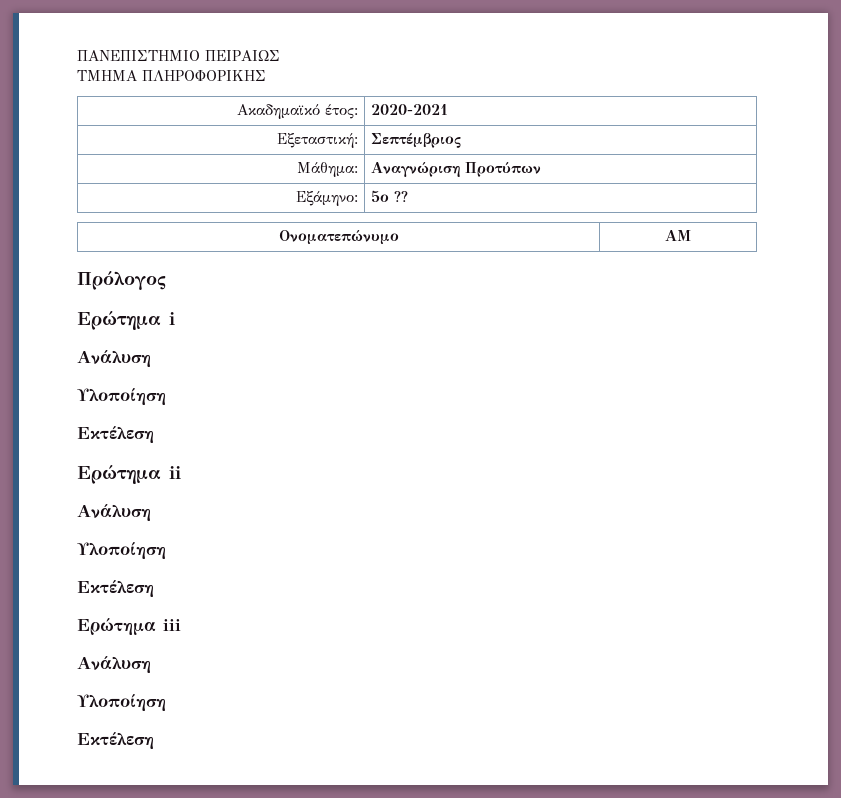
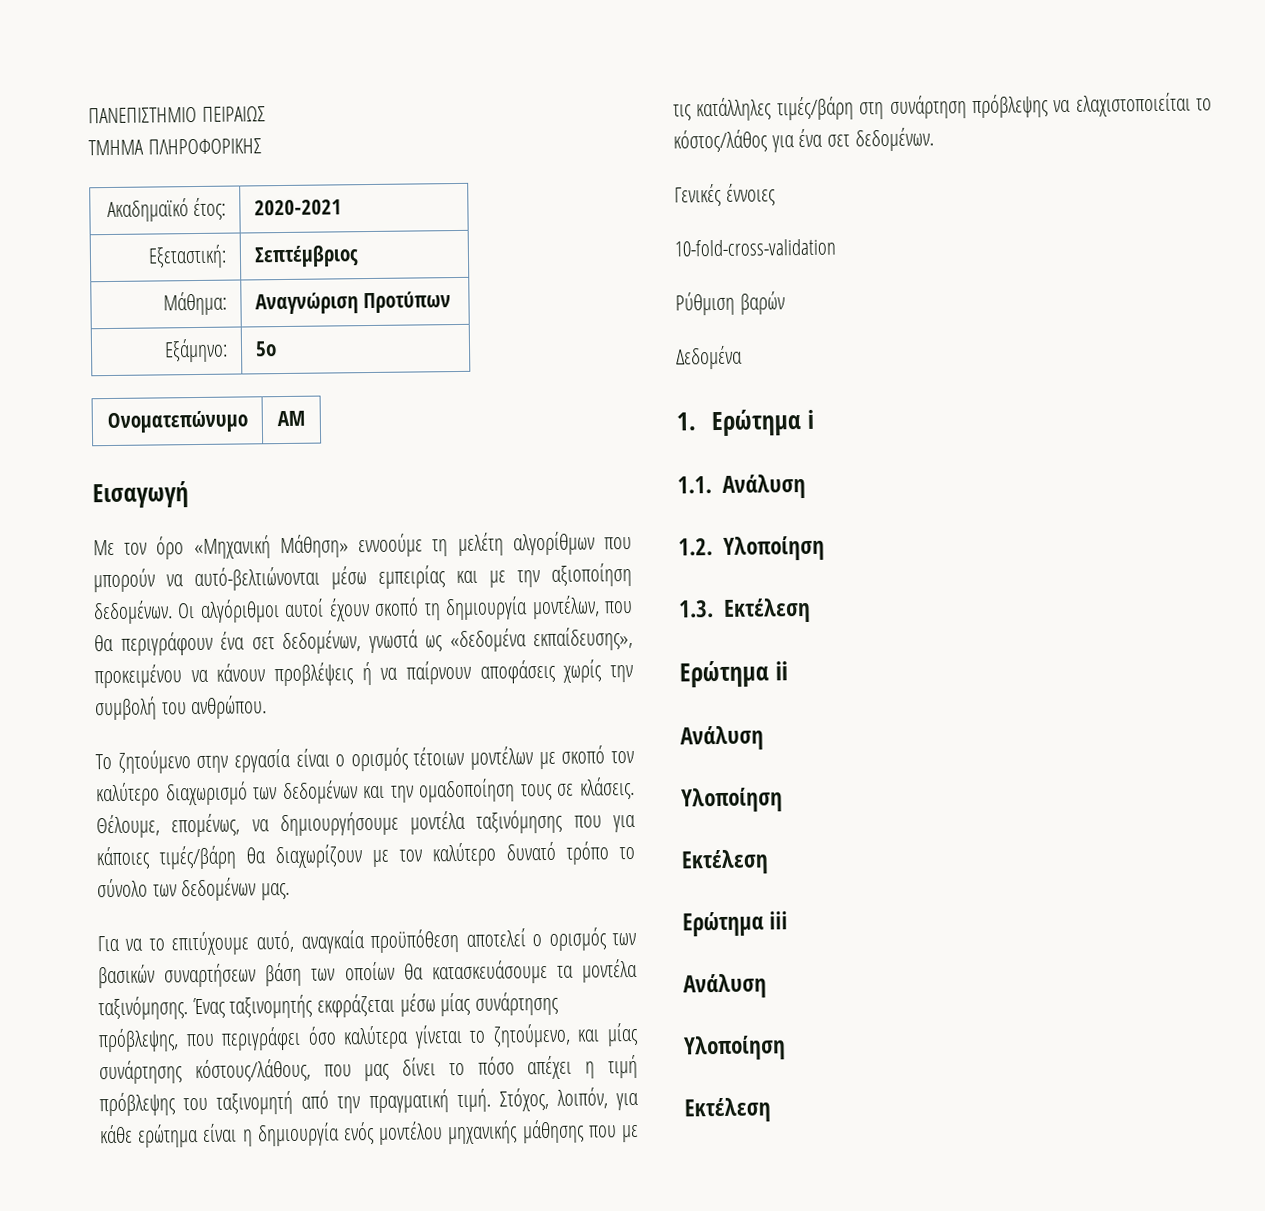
- Εξάμηνο: | 5ο ??
+ Εξάμηνο: | 5ο
- Πρόλογος
- Ερώτημα i
- Ανάλυση
- Υλοποίηση
- Εκτέλεση
+ Εισαγωγή
+ Με τον όρο «Μηχανική Μάθηση» εννοούμε τη μελέτη αλγορίθμων που μπορούν να αυτό-βελτιώνονται μέσω εμπειρίας και με την αξιοποίηση δεδομένων. Οι αλγόριθμοι αυτοί έχουν σκοπό τη δημιουργία μοντέλων, που θα περιγράφουν ένα σετ δεδομένων, γνωστά ως «δεδομένα εκπαίδευσης», προκειμένου να κάνουν προβλέψεις ή να παίρνουν αποφάσεις χωρίς την συμβολή του ανθρώπου.
+ Το ζητούμενο στην εργασία είναι ο ορισμός τέτοιων μοντέλων με σκοπό τον καλύτερο διαχωρισμό των δεδομένων και την ομαδοποίηση τους σε κλάσεις. Θέλουμε, επομένως, να δημιουργήσουμε μοντέλα ταξινόμησης που για κάποιες τιμές/βάρη θα διαχωρίζουν με τον καλύτερο δυνατό τρόπο το σύνολο των δεδομένων μας.
+ Για να το επιτύχουμε αυτό, αναγκαία προϋπόθεση αποτελεί ο ορισμός των βασικών συναρτήσεων βάση των οποίων θα κατασκευάσουμε τα μοντέλα ταξινόμησης. Ένας ταξινομητής εκφράζεται μέσω μίας συνάρτησης πρόβλεψης, που περιγράφει όσο καλύτερα γίνεται το ζητούμενο, και μίας συνάρτησης κόστους/λάθους, που μας δίνει το πόσο απέχει η τιμή πρόβλεψης του ταξινομητή από την πραγματική τιμή. Στόχος, λοιπόν, για κάθε ερώτημα είναι η δημιουργία ενός μοντέλου μηχανικής μάθησης που με τις κατάλληλες τιμές/βάρη στη συνάρτηση πρόβλεψης να ελαχιστοποιείται το κόστος/λάθος για ένα σετ δεδομένων.
+ Γενικές έννοιες
+ 10-fold-cross-validation
+ Ρύθμιση βαρών
+ Δεδομένα
+ 1. Ερώτημα i
+ 1.1. Ανάλυση
+ 1.2. Υλοποίηση
+ 1.3. Εκτέλεση

